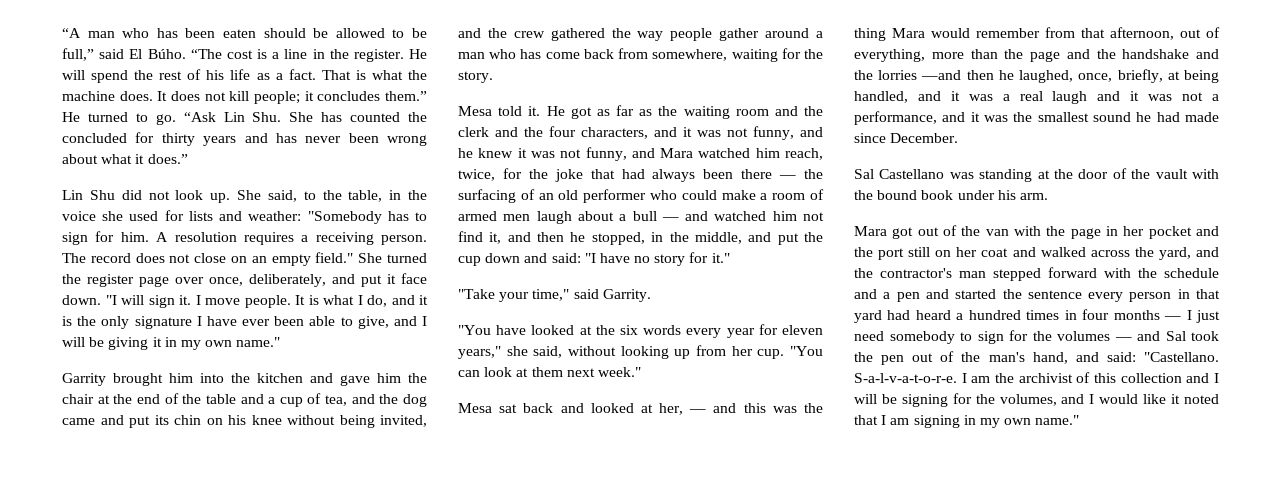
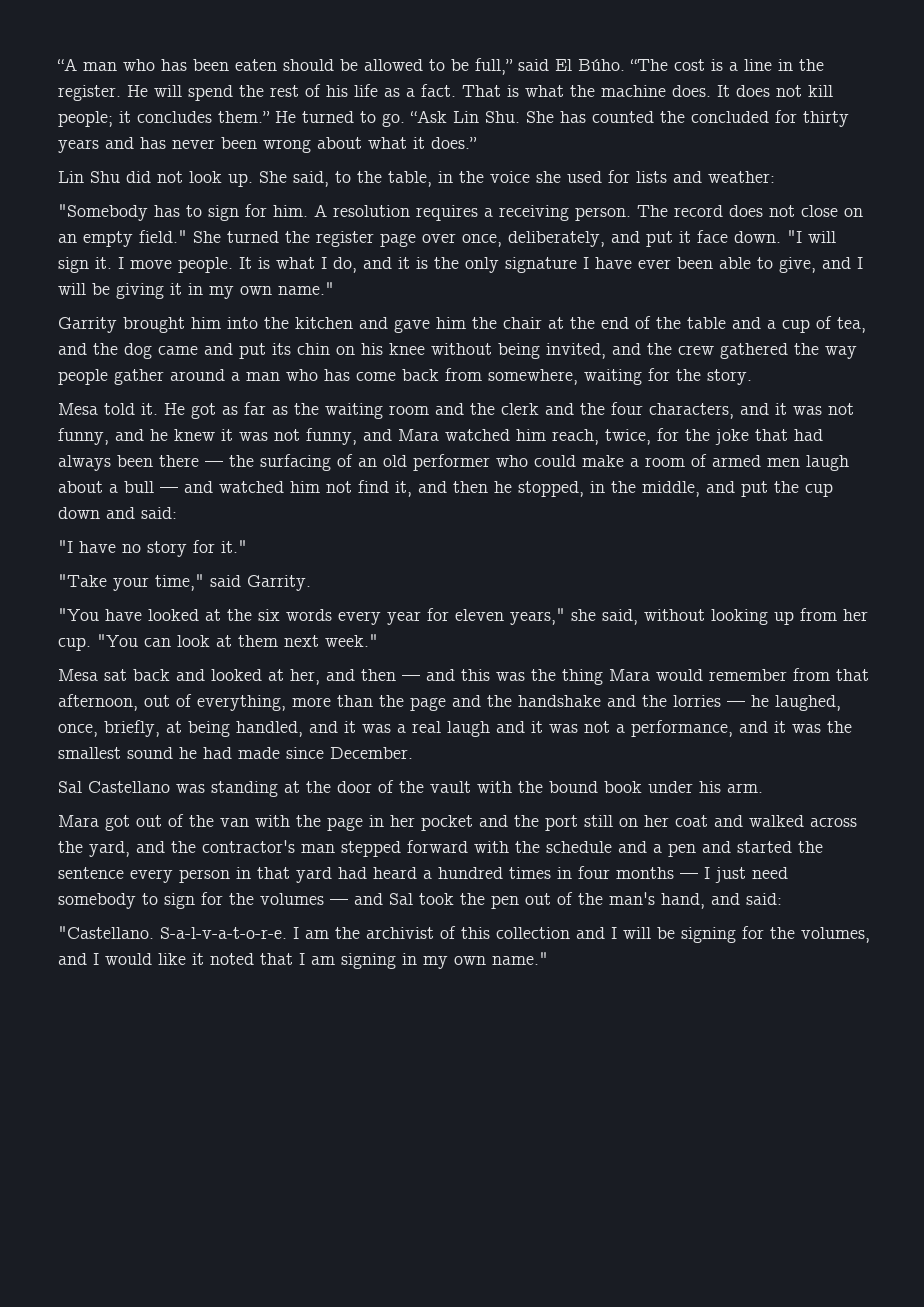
- She said, to the table, in the voice she used for lists and weather: "Somebody has to sign for him.
+ She said, to the table, in the voice she used for lists and weather:
+ "Somebody has to sign for him.
- He got as far as the waiting room and the clerk and the four characters, and it was not funny, and he knew it was not funny, and Mara watched him reach, twice, for the joke that had always been there — the surfacing of an old performer who could make a room of armed men laugh about a bull — and watched him not find it, and then he stopped, in the middle, and put the cup down and said: "I have no story for it."
+ He got as far as the waiting room and the clerk and the four characters, and it was not funny, and he knew it was not funny, and Mara watched him reach, twice, for the joke that had always been there — the surfacing of an old performer who could make a room of armed men laugh about a bull — and watched him not find it, and then he stopped, in the middle, and put the cup down and said:
+ "I have no story for it."
- Mesa sat back and looked at her, — and this was the thing Mara would remember from that afternoon, out of everything, more than the page and the handshake and the lorries —and then he laughed, once, briefly, at being handled, and it was a real laugh and it was not a performance, and it was the smallest sound he had made since December.
+ Mesa sat back and looked at her, and then — and this was the thing Mara would remember from that afternoon, out of everything, more than the page and the handshake and the lorries — he laughed, once, briefly, at being handled, and it was a real laugh and it was not a performance, and it was the smallest sound he had made since December.
- Mara got out of the van with the page in her pocket and the port still on her coat and walked across the yard, and the contractor's man stepped forward with the schedule and a pen and started the sentence every person in that yard had heard a hundred times in four months — I just need somebody to sign for the volumes — and Sal took the pen out of the man's hand, and said: "Castellano.
+ Mara got out of the van with the page in her pocket and the port still on her coat and walked across the yard, and the contractor's man stepped forward with the schedule and a pen and started the sentence every person in that yard had heard a hundred times in four months — I just need somebody to sign for the volumes — and Sal took the pen out of the man's hand, and said:
+ "Castellano.

